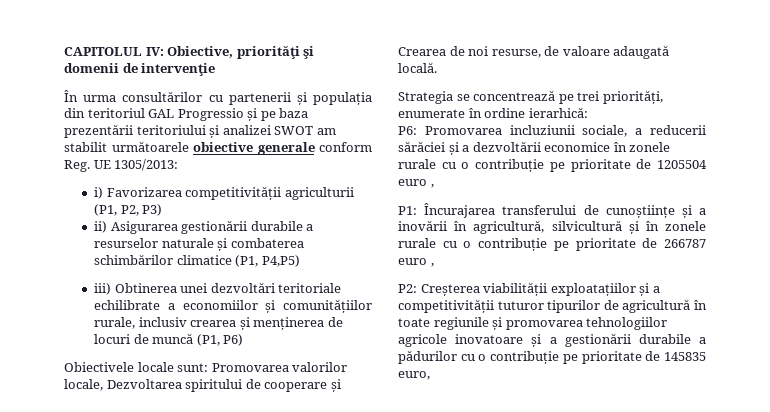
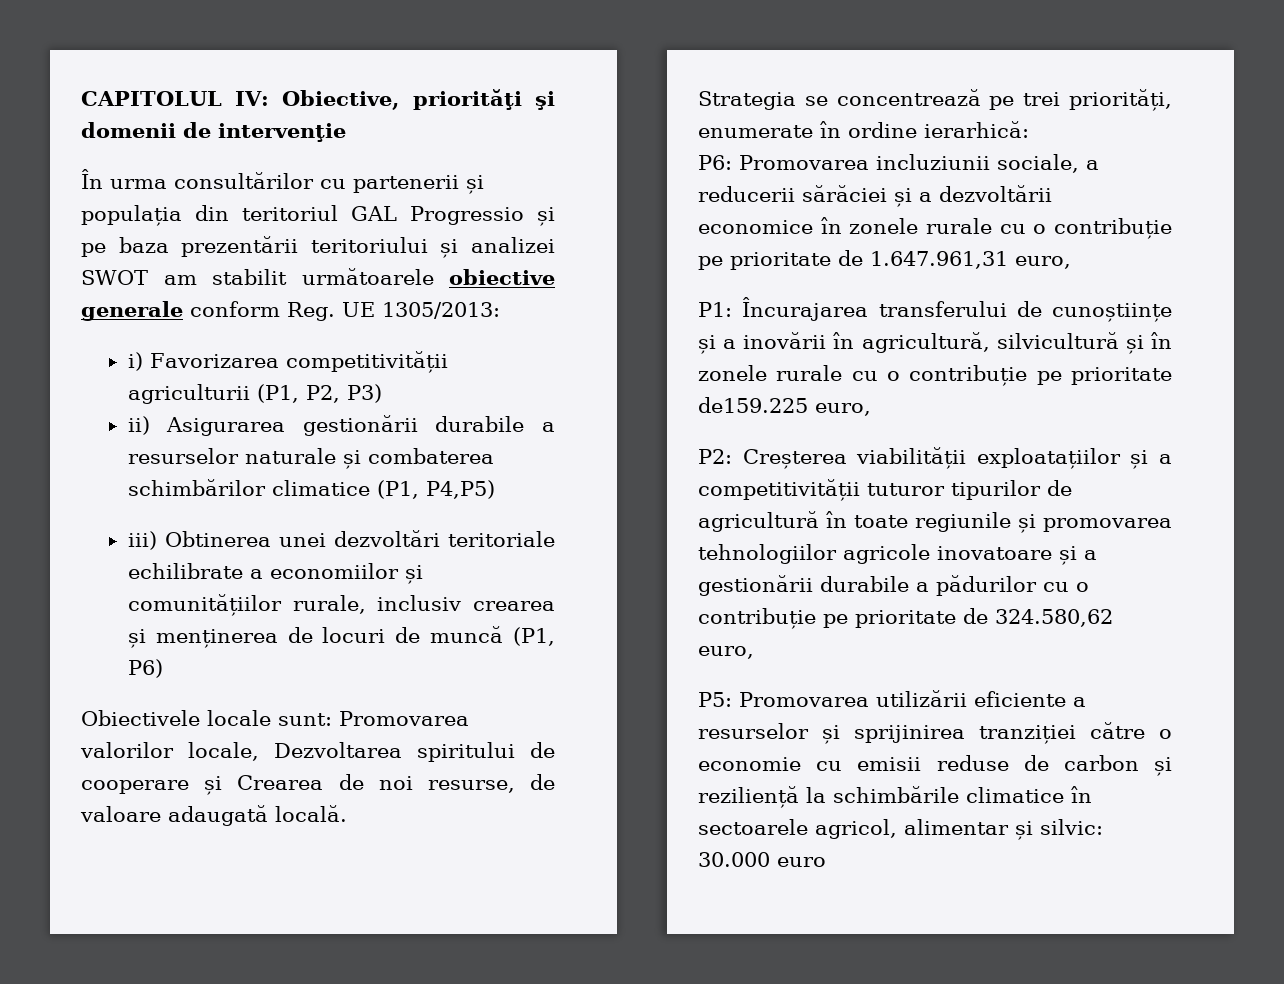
- P6: Promovarea incluziunii sociale, a reducerii sărăciei și a dezvoltării economice în zonele rurale cu o contribuție pe prioritate de 1205504 euro ,
+ P6: Promovarea incluziunii sociale, a reducerii sărăciei și a dezvoltării economice în zonele rurale cu o contribuție pe prioritate de 1.647.961,31 euro,
- P1: Încurajarea transferului de cunoștiințe și a inovării în agricultură, silvicultură și în zonele rurale cu o contribuție pe prioritate de 266787 euro ,
+ P1: Încurajarea transferului de cunoștiințe și a inovării în agricultură, silvicultură și în zonele rurale cu o contribuție pe prioritate de159.225 euro,
- P2: Creșterea viabilității exploatațiilor și a competitivității tuturor tipurilor de agricultură în toate regiunile și promovarea tehnologiilor agricole inovatoare și a gestionării durabile a pădurilor cu o contribuție pe prioritate de 145835 euro,
+ P2: Creșterea viabilității exploatațiilor și a competitivității tuturor tipurilor de agricultură în toate regiunile și promovarea tehnologiilor agricole inovatoare și a gestionării durabile a pădurilor cu o contribuție pe prioritate de 324.580,62 euro,
+ P5: Promovarea utilizării eficiente a resurselor și sprijinirea tranziției către o economie cu emisii reduse de carbon și reziliență la schimbările climatice în sectoarele agricol, alimentar și silvic: 30.000 euro

